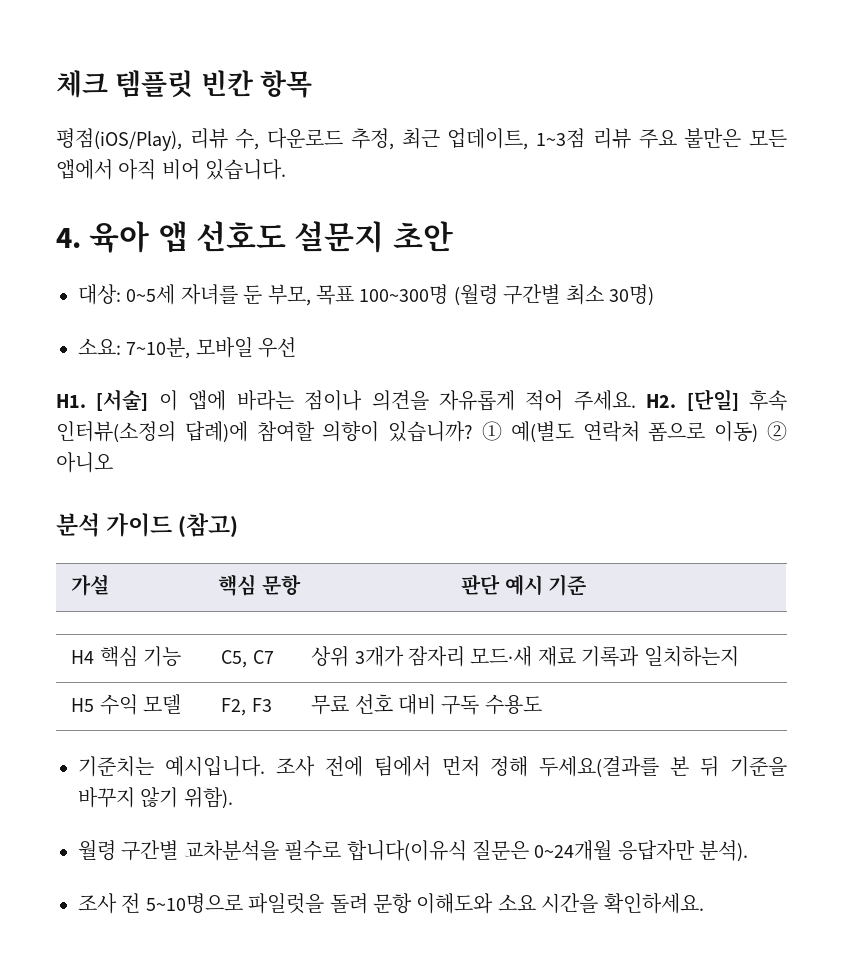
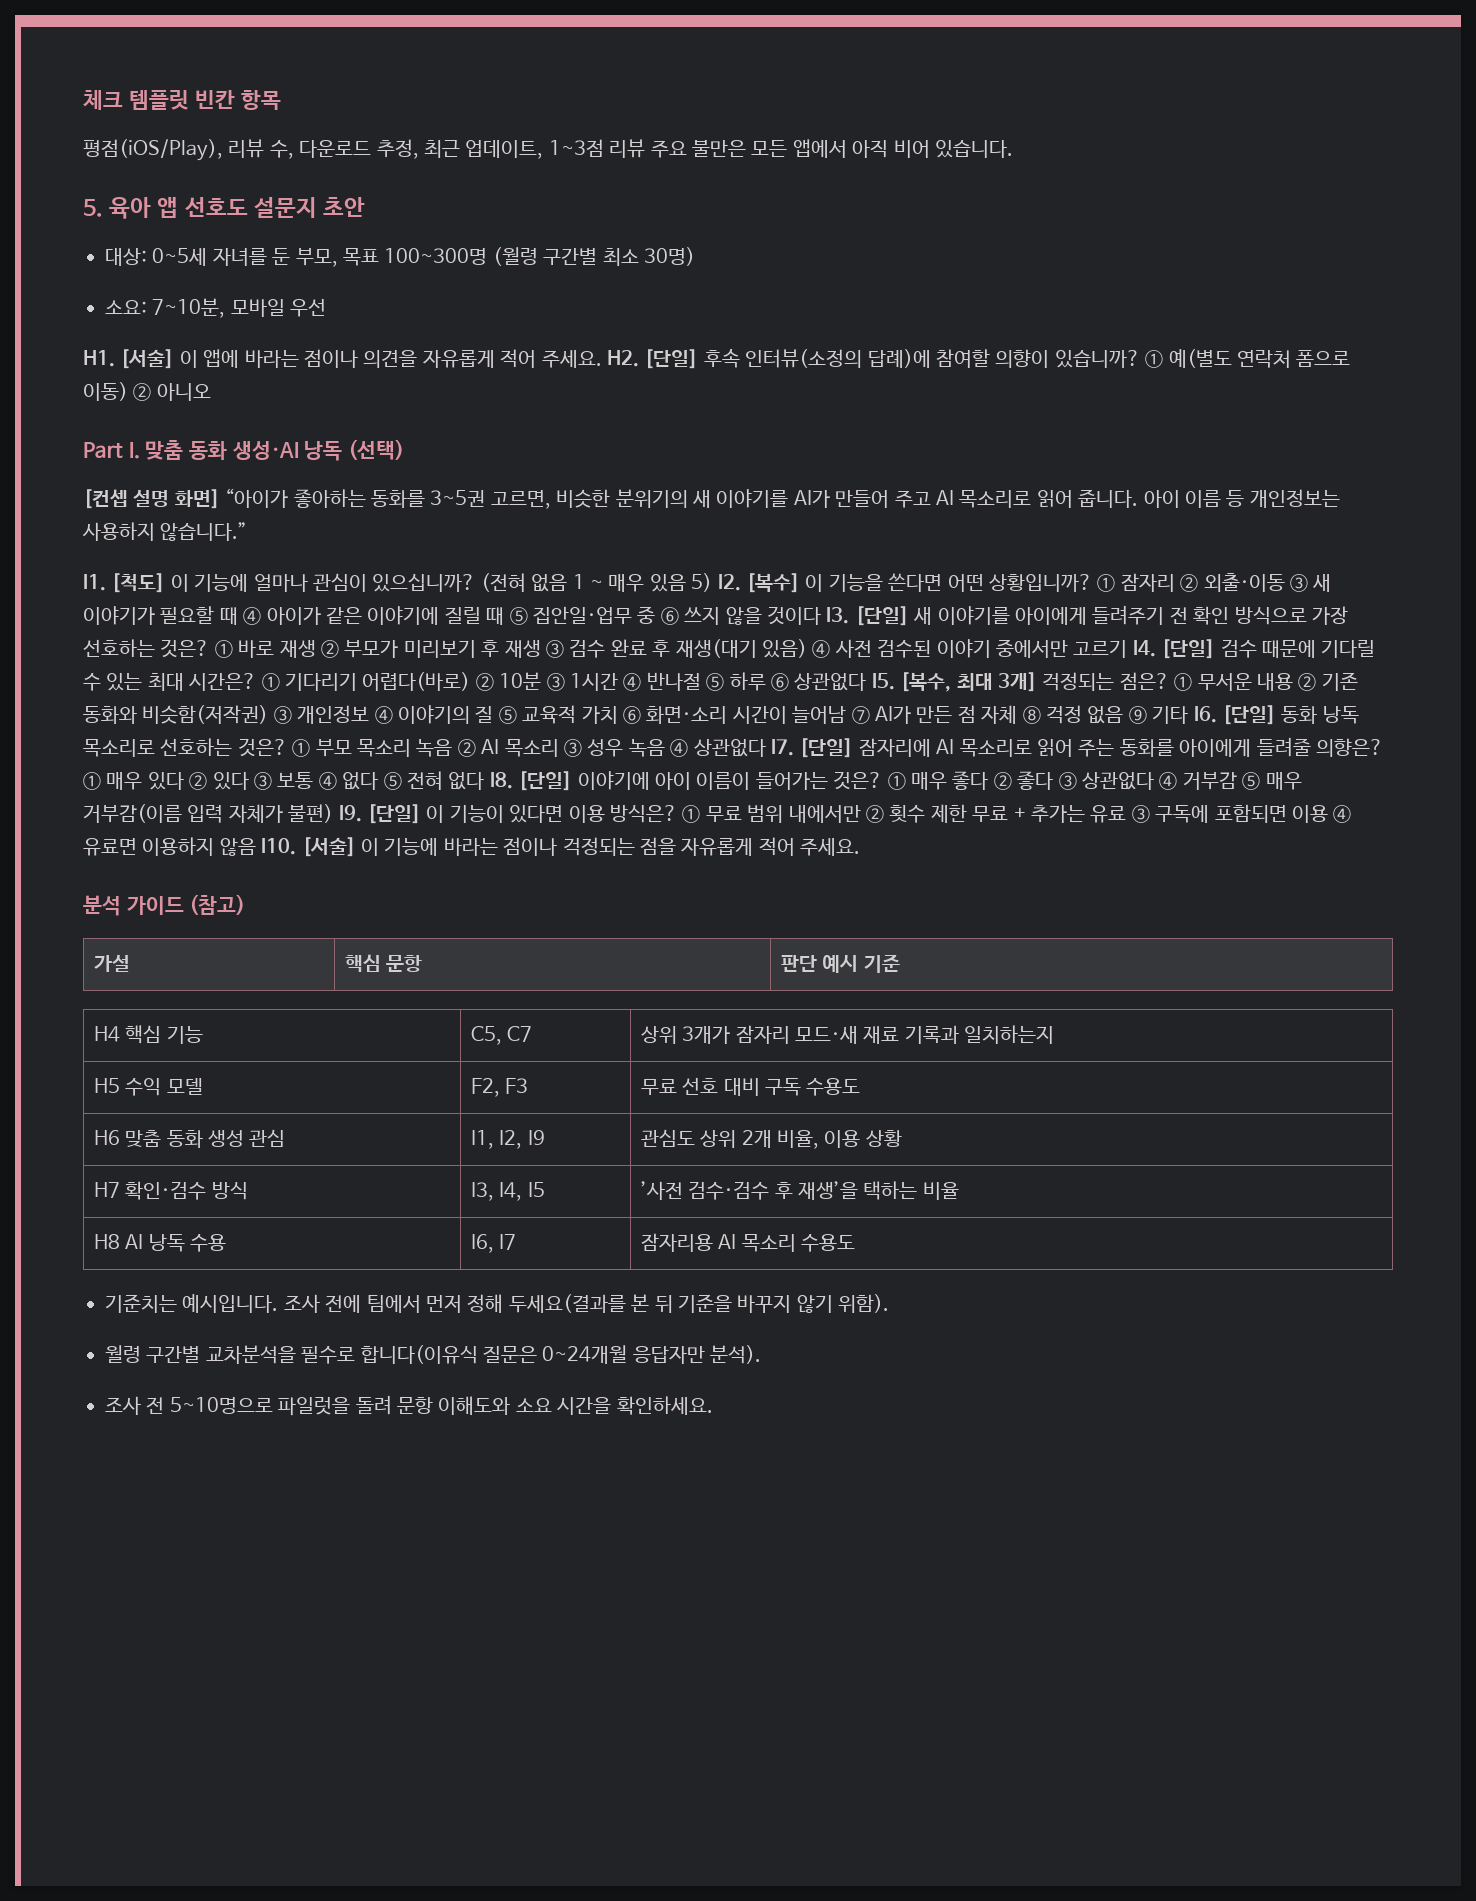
- 4. 육아 앱 선호도 설문지 초안
+ 5. 육아 앱 선호도 설문지 초안
+ Part I. 맞춤 동화 생성·AI 낭독 (선택)
+ [컨셉 설명 화면] “아이가 좋아하는 동화를 3~5권 고르면, 비슷한 분위기의 새 이야기를 AI가 만들어 주고 AI 목소리로 읽어 줍니다. 아이 이름 등 개인정보는 사용하지 않습니다.”
+ I1. [척도] 이 기능에 얼마나 관심이 있으십니까? (전혀 없음 1 ~ 매우 있음 5) I2. [복수] 이 기능을 쓴다면 어떤 상황입니까? ① 잠자리 ② 외출·이동 ③ 새 이야기가 필요할 때 ④ 아이가 같은 이야기에 질릴 때 ⑤ 집안일·업무 중 ⑥ 쓰지 않을 것이다 I3. [단일] 새 이야기를 아이에게 들려주기 전 확인 방식으로 가장 선호하는 것은? ① 바로 재생 ② 부모가 미리보기 후 재생 ③ 검수 완료 후 재생(대기 있음) ④ 사전 검수된 이야기 중에서만 고르기 I4. [단일] 검수 때문에 기다릴 수 있는 최대 시간은? ① 기다리기 어렵다(바로) ② 10분 ③ 1시간 ④ 반나절 ⑤ 하루 ⑥ 상관없다 I5. [복수, 최대 3개] 걱정되는 점은? ① 무서운 내용 ② 기존 동화와 비슷함(저작권) ③ 개인정보 ④ 이야기의 질 ⑤ 교육적 가치 ⑥ 화면·소리 시간이 늘어남 ⑦ AI가 만든 점 자체 ⑧ 걱정 없음 ⑨ 기타 I6. [단일] 동화 낭독 목소리로 선호하는 것은? ① 부모 목소리 녹음 ② AI 목소리 ③ 성우 녹음 ④ 상관없다 I7. [단일] 잠자리에 AI 목소리로 읽어 주는 동화를 아이에게 들려줄 의향은? ① 매우 있다 ② 있다 ③ 보통 ④ 없다 ⑤ 전혀 없다 I8. [단일] 이야기에 아이 이름이 들어가는 것은? ① 매우 좋다 ② 좋다 ③ 상관없다 ④ 거부감 ⑤ 매우 거부감(이름 입력 자체가 불편) I9. [단일] 이 기능이 있다면 이용 방식은? ① 무료 범위 내에서만 ② 횟수 제한 무료 + 추가는 유료 ③ 구독에 포함되면 이용 ④ 유료면 이용하지 않음 I10. [서술] 이 기능에 바라는 점이나 걱정되는 점을 자유롭게 적어 주세요.
+ H6 맞춤 동화 생성 관심 | I1, I2, I9 | 관심도 상위 2개 비율, 이용 상황
+ H7 확인·검수 방식 | I3, I4, I5 | ’사전 검수·검수 후 재생’을 택하는 비율
+ H8 AI 낭독 수용 | I6, I7 | 잠자리용 AI 목소리 수용도

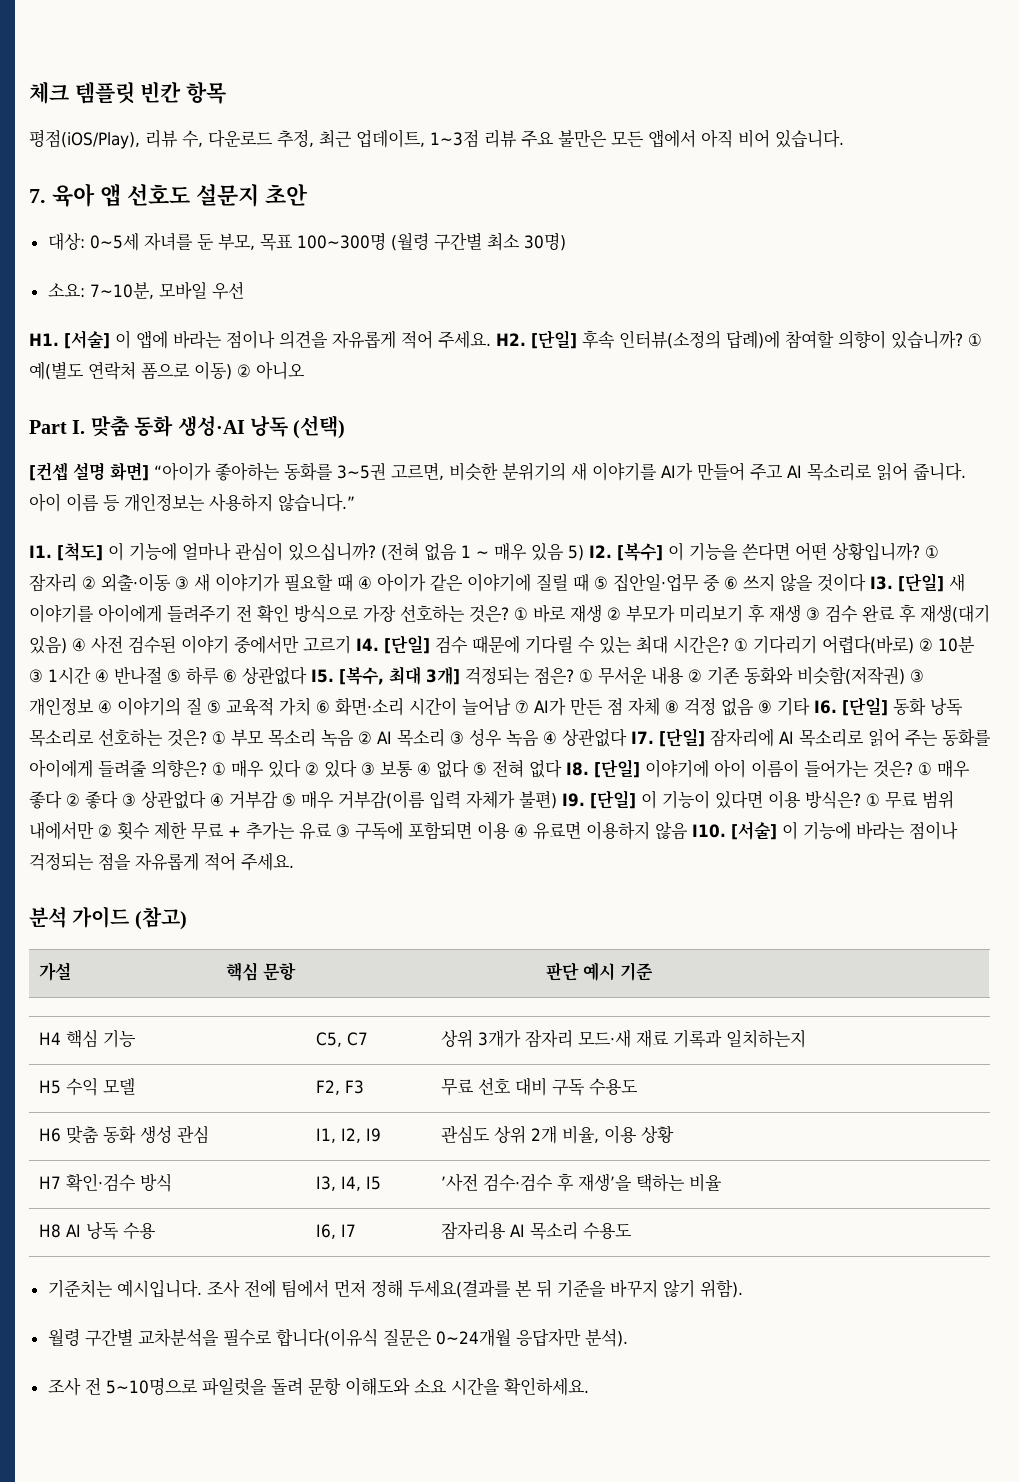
- 5. 육아 앱 선호도 설문지 초안
+ 7. 육아 앱 선호도 설문지 초안

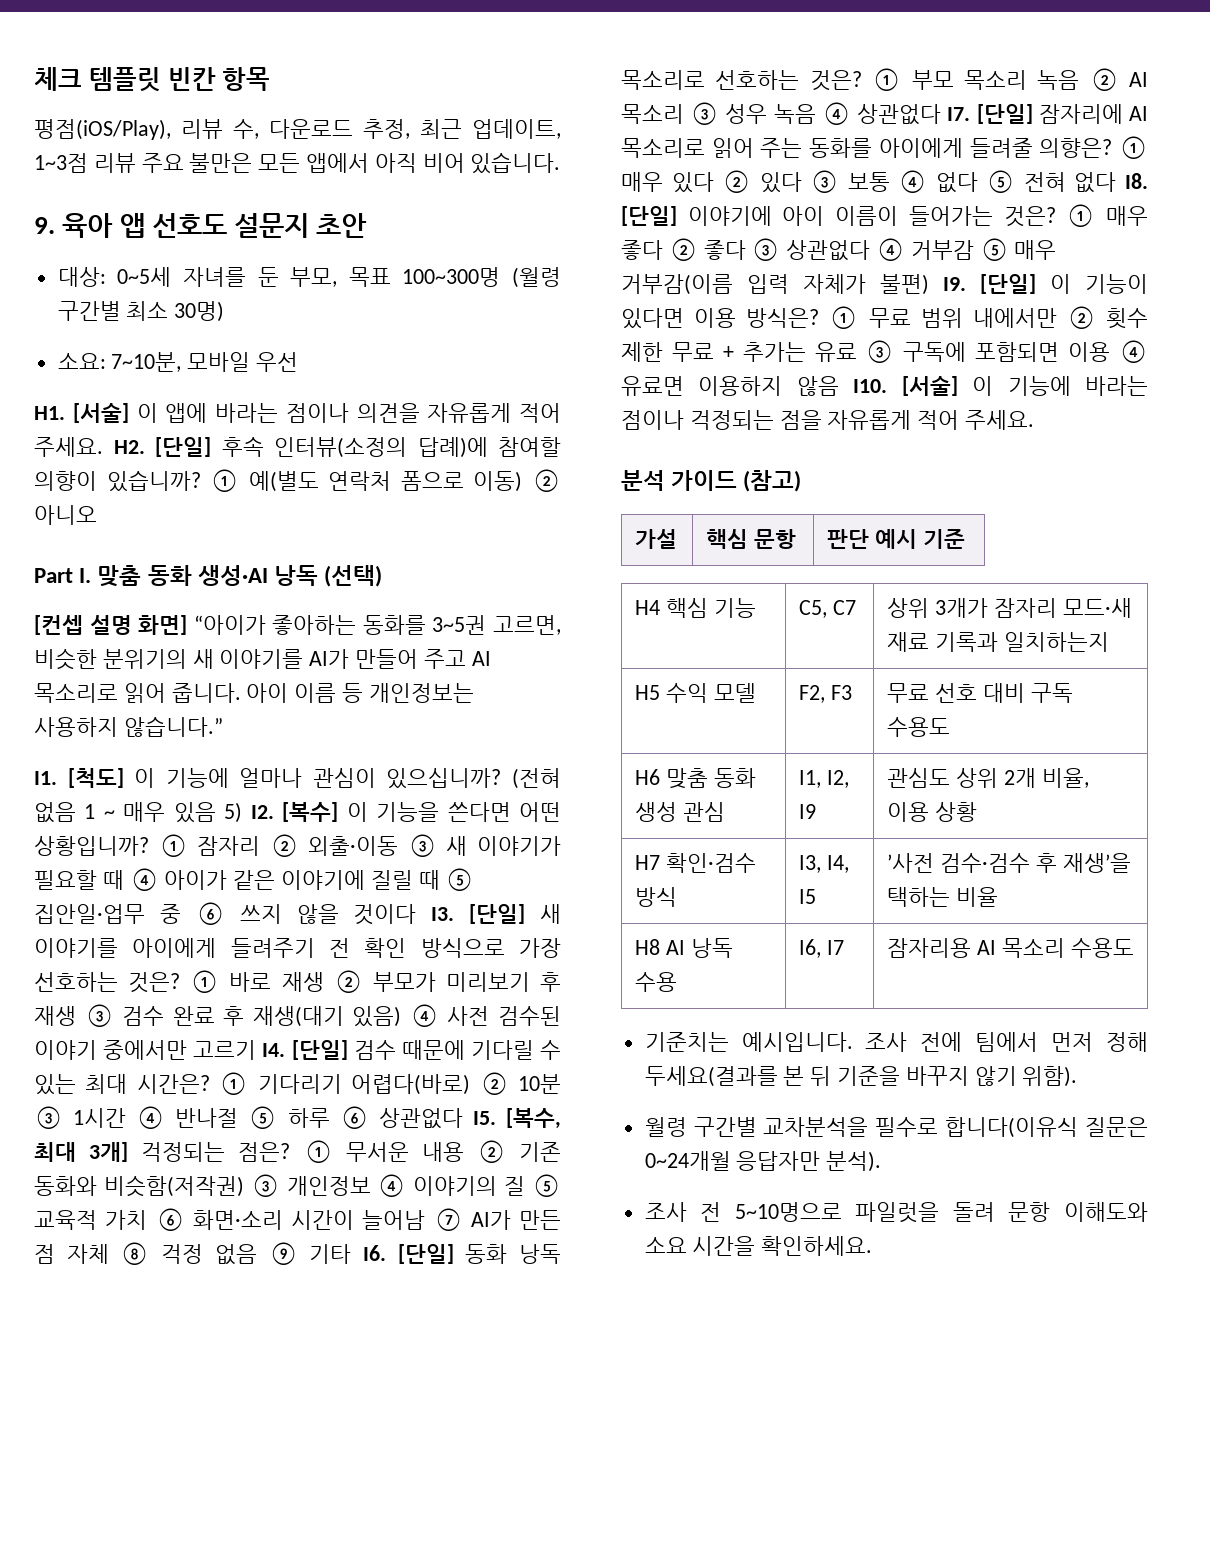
- 7. 육아 앱 선호도 설문지 초안
+ 9. 육아 앱 선호도 설문지 초안

